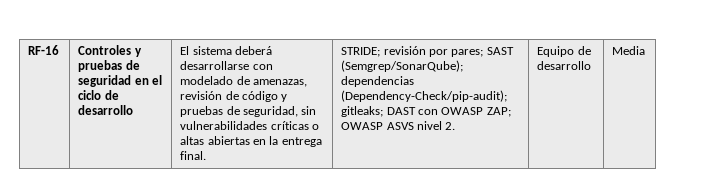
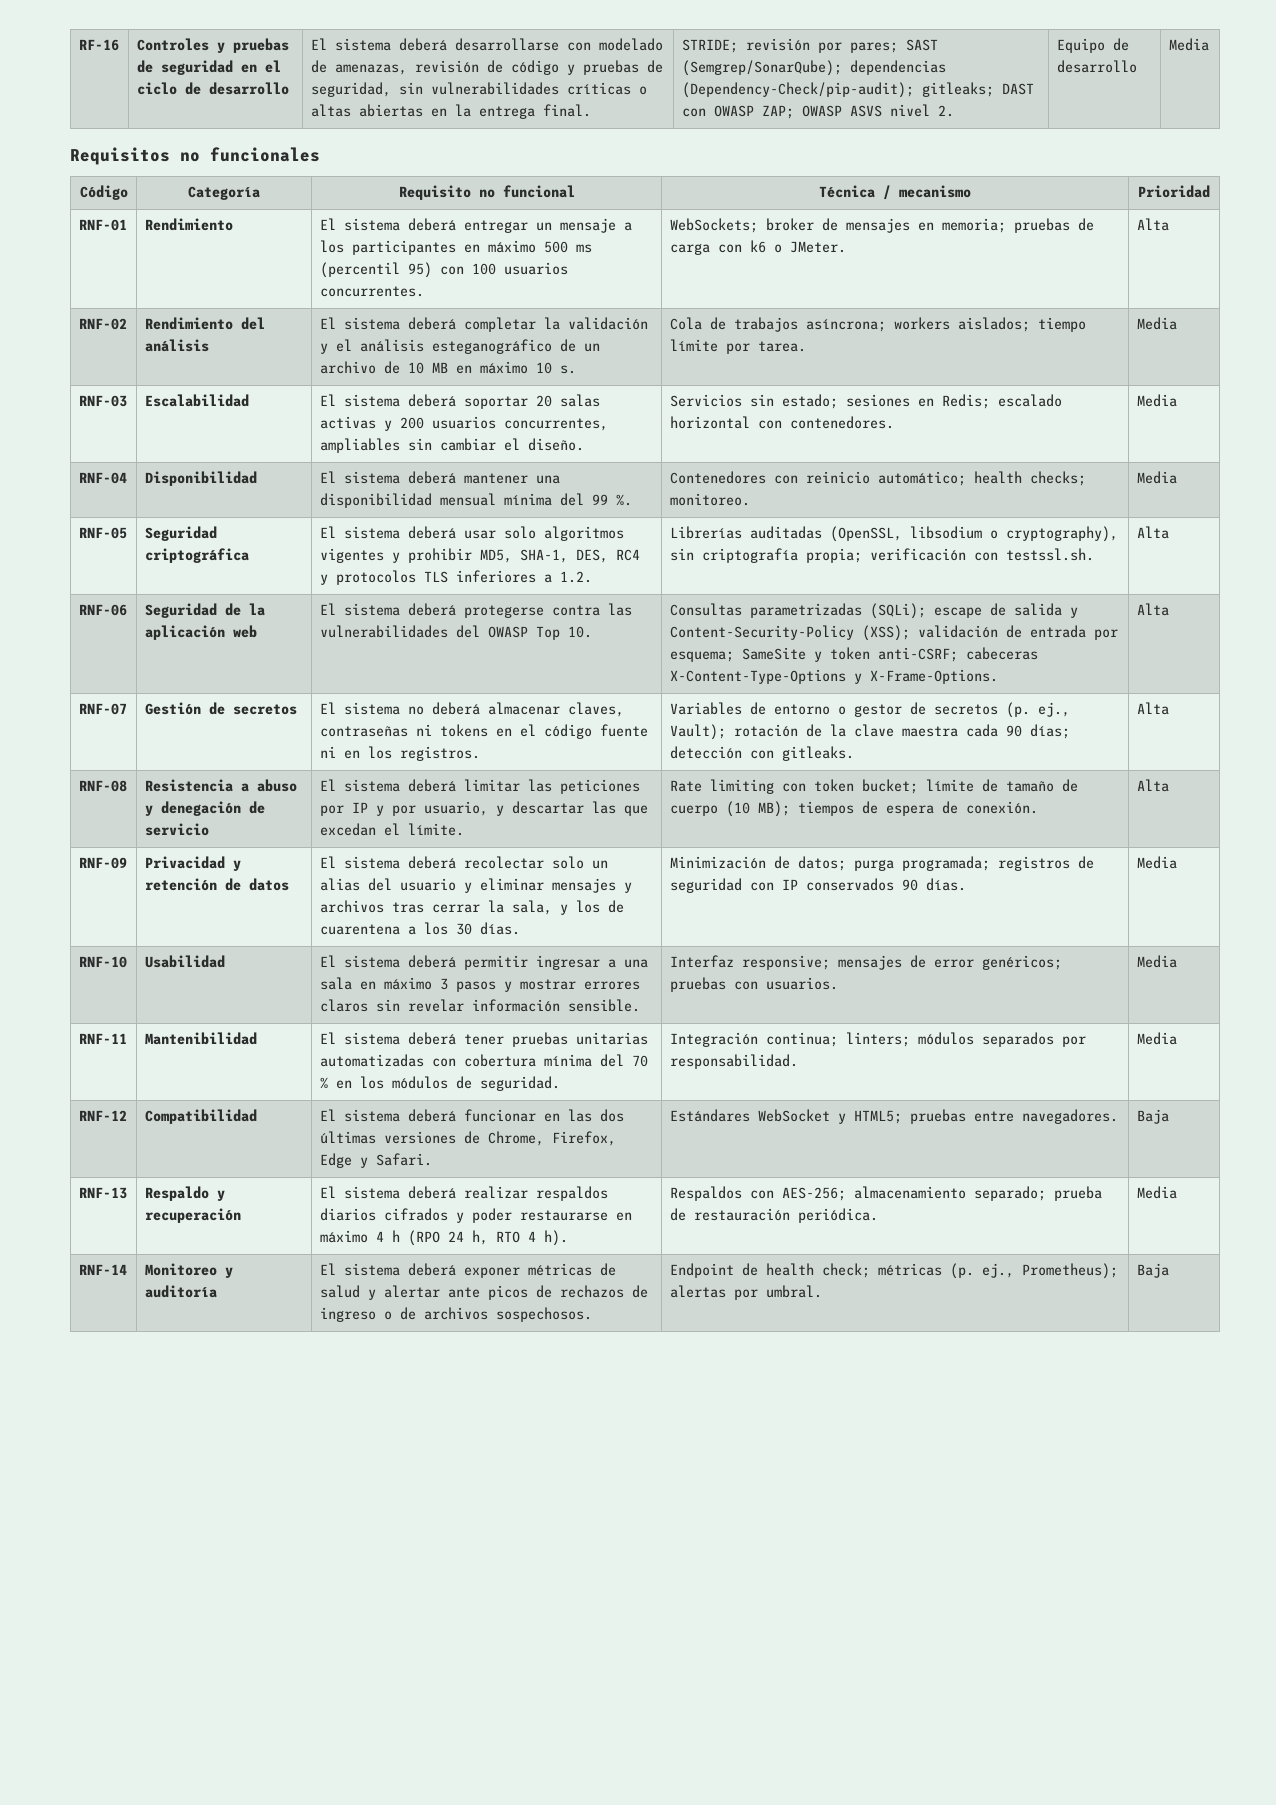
+ Requisitos no funcionales
+ Código | Categoría | Requisito no funcional | Técnica / mecanismo | Prioridad
+ RNF-01 | Rendimiento | El sistema deberá entregar un mensaje a los participantes en máximo 500 ms (percentil 95) con 100 usuarios concurrentes. | WebSockets; broker de mensajes en memoria; pruebas de carga con k6 o JMeter. | Alta
+ RNF-02 | Rendimiento del análisis | El sistema deberá completar la validación y el análisis esteganográfico de un archivo de 10 MB en máximo 10 s. | Cola de trabajos asíncrona; workers aislados; tiempo límite por tarea. | Media
+ RNF-03 | Escalabilidad | El sistema deberá soportar 20 salas activas y 200 usuarios concurrentes, ampliables sin cambiar el diseño. | Servicios sin estado; sesiones en Redis; escalado horizontal con contenedores. | Media
+ RNF-04 | Disponibilidad | El sistema deberá mantener una disponibilidad mensual mínima del 99 %. | Contenedores con reinicio automático; health checks; monitoreo. | Media
+ RNF-05 | Seguridad criptográfica | El sistema deberá usar solo algoritmos vigentes y prohibir MD5, SHA-1, DES, RC4 y protocolos TLS inferiores a 1.2. | Librerías auditadas (OpenSSL, libsodium o cryptography), sin criptografía propia; verificación con testssl.sh. | Alta
+ RNF-06 | Seguridad de la aplicación web | El sistema deberá protegerse contra las vulnerabilidades del OWASP Top 10. | Consultas parametrizadas (SQLi); escape de salida y Content-Security-Policy (XSS); validación de entrada por esquema; SameSite y token anti-CSRF; cabeceras X-Content-Type-Options y X-Frame-Options. | Alta
+ RNF-07 | Gestión de secretos | El sistema no deberá almacenar claves, contraseñas ni tokens en el código fuente ni en los registros. | Variables de entorno o gestor de secretos (p. ej., Vault); rotación de la clave maestra cada 90 días; detección con gitleaks. | Alta
+ RNF-08 | Resistencia a abuso y denegación de servicio | El sistema deberá limitar las peticiones por IP y por usuario, y descartar las que excedan el límite. | Rate limiting con token bucket; límite de tamaño de cuerpo (10 MB); tiempos de espera de conexión. | Alta
+ RNF-09 | Privacidad y retención de datos | El sistema deberá recolectar solo un alias del usuario y eliminar mensajes y archivos tras cerrar la sala, y los de cuarentena a los 30 días. | Minimización de datos; purga programada; registros de seguridad con IP conservados 90 días. | Media
+ RNF-10 | Usabilidad | El sistema deberá permitir ingresar a una sala en máximo 3 pasos y mostrar errores claros sin revelar información sensible. | Interfaz responsive; mensajes de error genéricos; pruebas con usuarios. | Media
+ RNF-11 | Mantenibilidad | El sistema deberá tener pruebas unitarias automatizadas con cobertura mínima del 70 % en los módulos de seguridad. | Integración continua; linters; módulos separados por responsabilidad. | Media
+ RNF-12 | Compatibilidad | El sistema deberá funcionar en las dos últimas versiones de Chrome, Firefox, Edge y Safari. | Estándares WebSocket y HTML5; pruebas entre navegadores. | Baja
+ RNF-13 | Respaldo y recuperación | El sistema deberá realizar respaldos diarios cifrados y poder restaurarse en máximo 4 h (RPO 24 h, RTO 4 h). | Respaldos con AES-256; almacenamiento separado; prueba de restauración periódica. | Media
+ RNF-14 | Monitoreo y auditoría | El sistema deberá exponer métricas de salud y alertar ante picos de rechazos de ingreso o de archivos sospechosos. | Endpoint de health check; métricas (p. ej., Prometheus); alertas por umbral. | Baja

